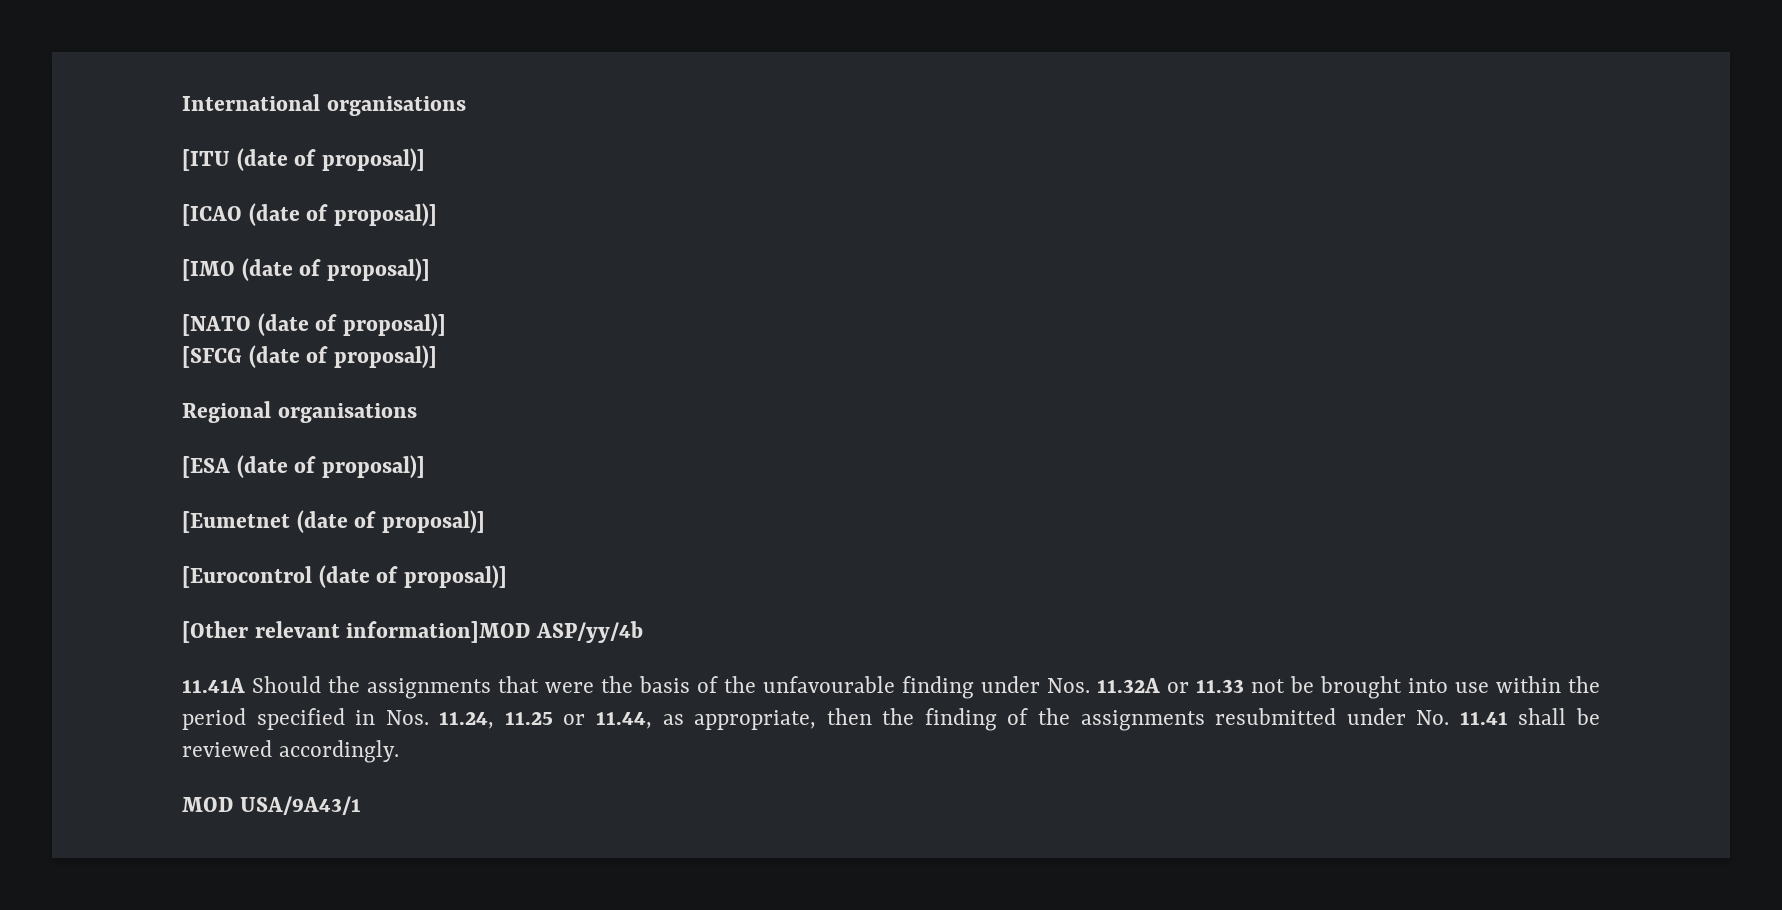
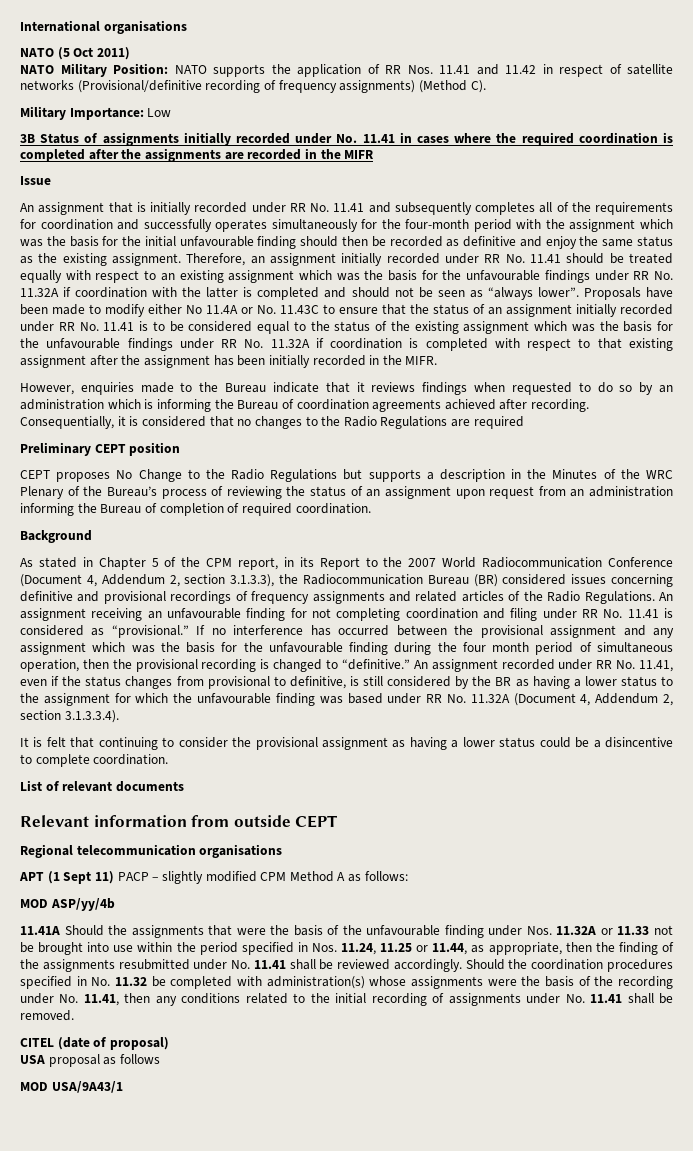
- [ITU (date of proposal)]
- [ICAO (date of proposal)]
- [IMO (date of proposal)]
- [NATO (date of proposal)]
- [SFCG (date of proposal)]
+ NATO (5 Oct 2011)
+ NATO Military Position: NATO supports the application of RR Nos. 11.41 and 11.42 in respect of satellite networks (Provisional/definitive recording of frequency assignments) (Method C).
+ Military Importance: Low
+ 3B Status of assignments initially recorded under No. 11.41 in cases where the required coordination is completed after the assignments are recorded in the MIFR
+ Issue
+ An assignment that is initially recorded under RR No. 11.41 and subsequently completes all of the requirements for coordination and successfully operates simultaneously for the four-month period with the assignment which was the basis for the initial unfavourable finding should then be recorded as definitive and enjoy the same status as the existing assignment. Therefore, an assignment initially recorded under RR No. 11.41 should be treated equally with respect to an existing assignment which was the basis for the unfavourable findings under RR No. 11.32A if coordination with the latter is completed and should not be seen as “always lower”. Proposals have been made to modify either No 11.4A or No. 11.43C to ensure that the status of an assignment initially recorded under RR No. 11.41 is to be considered equal to the status of the existing assignment which was the basis for the unfavourable findings under RR No. 11.32A if coordination is completed with respect to that existing assignment after the assignment has been initially recorded in the MIFR.
+ However, enquiries made to the Bureau indicate that it reviews findings when requested to do so by an administration which is informing the Bureau of coordination agreements achieved after recording. Consequentially, it is considered that no changes to the Radio Regulations are required
+ Preliminary CEPT position
+ CEPT proposes No Change to the Radio Regulations but supports a description in the Minutes of the WRC Plenary of the Bureau’s process of reviewing the status of an assignment upon request from an administration informing the Bureau of completion of required coordination.
+ Background
+ As stated in Chapter 5 of the CPM report, in its Report to the 2007 World Radiocommunication Conference (Document 4, Addendum 2, section 3.1.3.3), the Radiocommunication Bureau (BR) considered issues concerning definitive and provisional recordings of frequency assignments and related articles of the Radio Regulations. An assignment receiving an unfavourable finding for not completing coordination and filing under RR No. 11.41 is considered as “provisional.” If no interference has occurred between the provisional assignment and any assignment which was the basis for the unfavourable finding during the four month period of simultaneous operation, then the provisional recording is changed to “definitive.” An assignment recorded under RR No. 11.41, even if the status changes from provisional to definitive, is still considered by the BR as having a lower status to the assignment for which the unfavourable finding was based under RR No. 11.32A (Document 4, Addendum 2, section 3.1.3.3.4).
+ It is felt that continuing to consider the provisional assignment as having a lower status could be a disincentive to complete coordination.
+ List of relevant documents
+ Relevant information from outside CEPT
- Regional organisations
- [ESA (date of proposal)]
- [Eumetnet (date of proposal)]
- [Eurocontrol (date of proposal)]
- [Other relevant information]MOD ASP/yy/4b
+ Regional telecommunication organisations
+ APT (1 Sept 11) PACP – slightly modified CPM Method A as follows:
+ MOD ASP/yy/4b
+ Should the coordination procedures specified in No. 11.32 be completed with administration(s) whose assignments were the basis of the recording under No. 11.41, then any conditions related to the initial recording of assignments under No. 11.41 shall be removed.
+ CITEL (date of proposal)
+ USA proposal as follows

